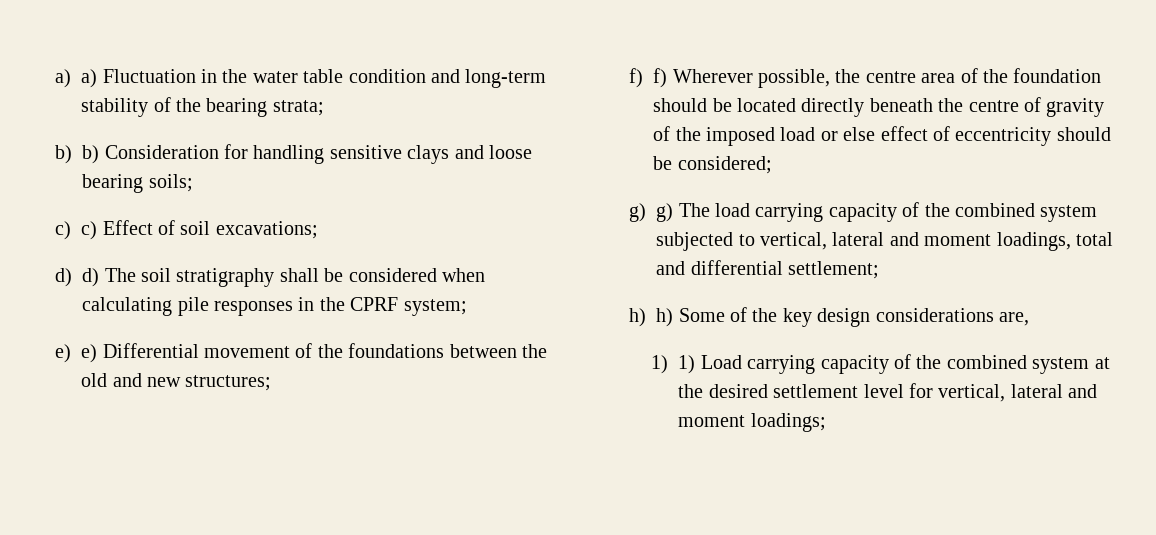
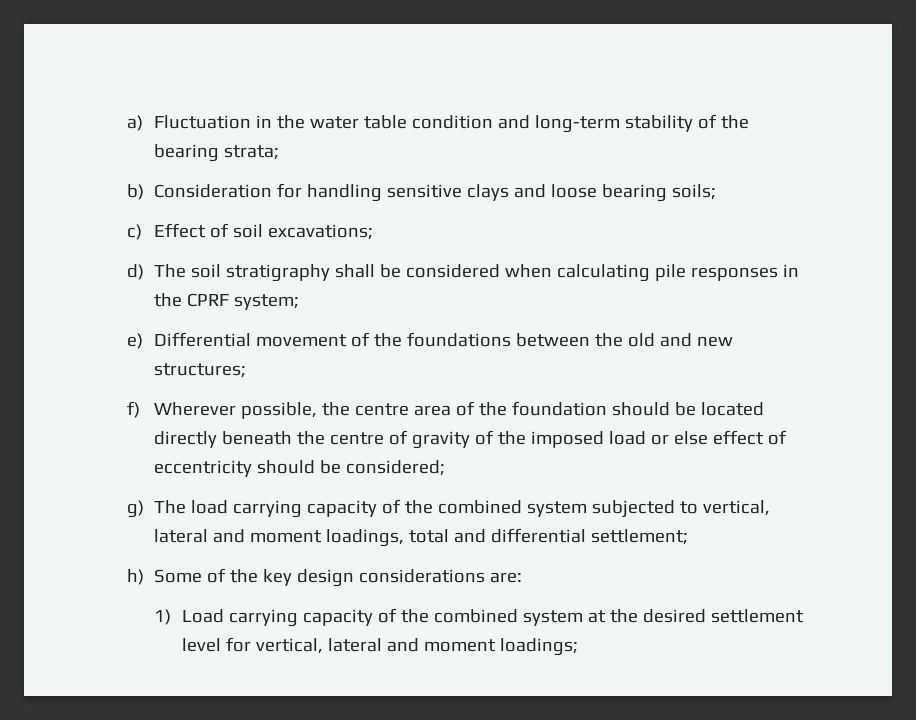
- a) a) Fluctuation in the water table condition and long-term stability of the bearing strata;
+ a) Fluctuation in the water table condition and long-term stability of the bearing strata;
- b) b) Consideration for handling sensitive clays and loose bearing soils;
+ b) Consideration for handling sensitive clays and loose bearing soils;
- c) c) Effect of soil excavations;
+ c) Effect of soil excavations;
- d) d) The soil stratigraphy shall be considered when calculating pile responses in the CPRF system;
+ d) The soil stratigraphy shall be considered when calculating pile responses in the CPRF system;
- e) e) Differential movement of the foundations between the old and new structures;
+ e) Differential movement of the foundations between the old and new structures;
- f) f) Wherever possible, the centre area of the foundation should be located directly beneath the centre of gravity of the imposed load or else effect of eccentricity should be considered;
+ f) Wherever possible, the centre area of the foundation should be located directly beneath the centre of gravity of the imposed load or else effect of eccentricity should be considered;
- g) g) The load carrying capacity of the combined system subjected to vertical, lateral and moment loadings, total and differential settlement;
+ g) The load carrying capacity of the combined system subjected to vertical, lateral and moment loadings, total and differential settlement;
- h) h) Some of the key design considerations are,
- 1) 1) Load carrying capacity of the combined system at the desired settlement level for vertical, lateral and moment loadings;
+ h) Some of the key design considerations are:
+ 1) Load carrying capacity of the combined system at the desired settlement level for vertical, lateral and moment loadings;

